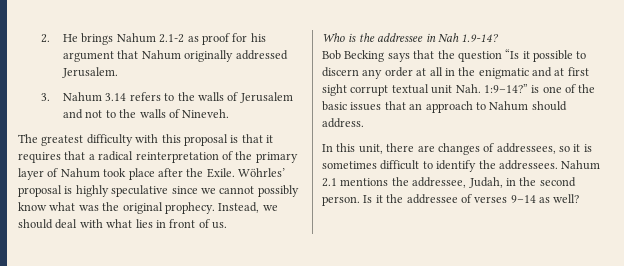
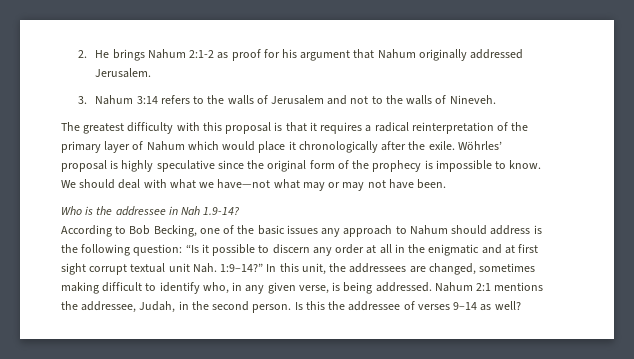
- 2. He brings Nahum 2.1-2 as proof for his argument that Nahum originally addressed Jerusalem.
+ 2. He brings Nahum 2:1-2 as proof for his argument that Nahum originally addressed Jerusalem.
- 3. Nahum 3.14 refers to the walls of Jerusalem and not to the walls of Nineveh.
+ 3. Nahum 3:14 refers to the walls of Jerusalem and not to the walls of Nineveh.
- The greatest difficulty with this proposal is that it requires that a radical reinterpretation of the primary layer of Nahum took place after the Exile.
+ The greatest difficulty with this proposal is that it requires a radical reinterpretation of the primary layer of Nahum which would place it chronologically after the exile.
- Wöhrles’ proposal is highly speculative since we cannot possibly know what was the original prophecy. Instead, we should deal with what lies in front of us.
+ Wöhrles’ proposal is highly speculative since the original form of the prophecy is impossible to know. We should deal with what we have—not what may or may not have been.
- Bob Becking says that the question “Is it possible to discern any order at all in the enigmatic and at first sight corrupt textual unit Nah. 1:9–14?” is one of the basic issues that an approach to Nahum should address.
- In this unit, there are changes of addressees, so it is sometimes difficult to identify the addressees. Nahum 2.1 mentions the addressee, Judah, in the second person.
+ According to Bob Becking, one of the basic issues any approach to Nahum should address is the following question: “Is it possible to discern any order at all in the enigmatic and at first sight corrupt textual unit Nah. 1:9–14?” In this unit, the addressees are changed, sometimes making difficult to identify who, in any given verse, is being addressed. Nahum 2:1 mentions the addressee, Judah, in the second person.
- Is it the addressee of verses 9–14 as well?
+ Is this the addressee of verses 9–14 as well?

